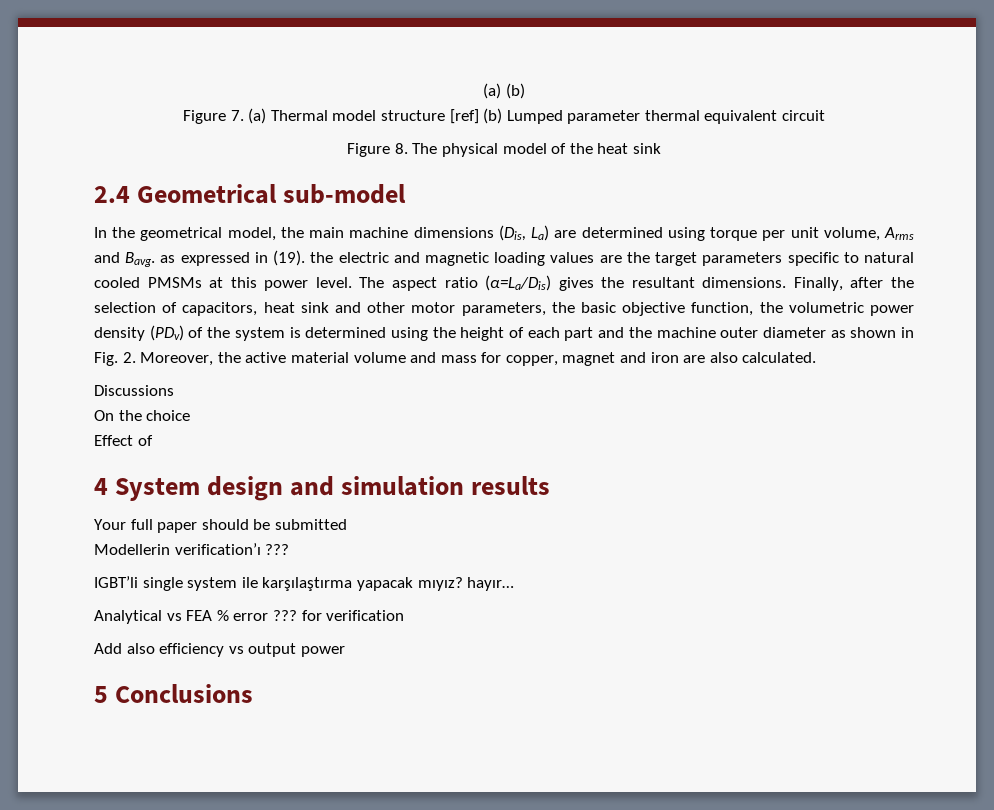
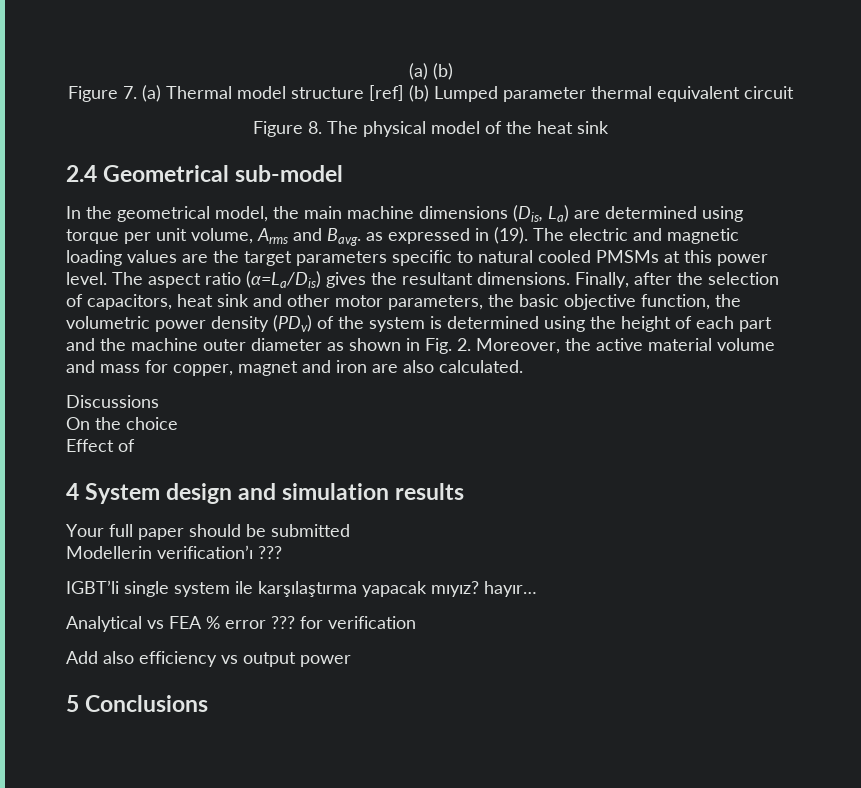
- In the geometrical model, the main machine dimensions (Dis, La) are determined using torque per unit volume, Arms and Bavg. as expressed in (19). the electric and magnetic loading values are the target parameters specific to natural cooled PMSMs at this power level.
+ In the geometrical model, the main machine dimensions (Dis, La) are determined using torque per unit volume, Arms and Bavg. as expressed in (19). The electric and magnetic loading values are the target parameters specific to natural cooled PMSMs at this power level.

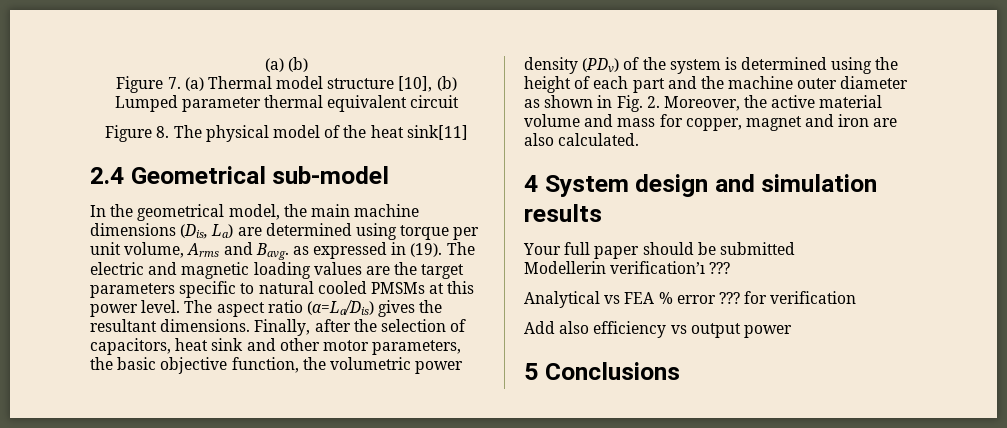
- Figure 7. (a) Thermal model structure [ref] (b) Lumped parameter thermal equivalent circuit
+ Figure 7. (a) Thermal model structure [10], (b) Lumped parameter thermal equivalent circuit
- Figure 8. The physical model of the heat sink
+ Figure 8. The physical model of the heat sink[11]
- Discussions
- On the choice
- Effect of
- IGBT’li single system ile karşılaştırma yapacak mıyız? hayır…

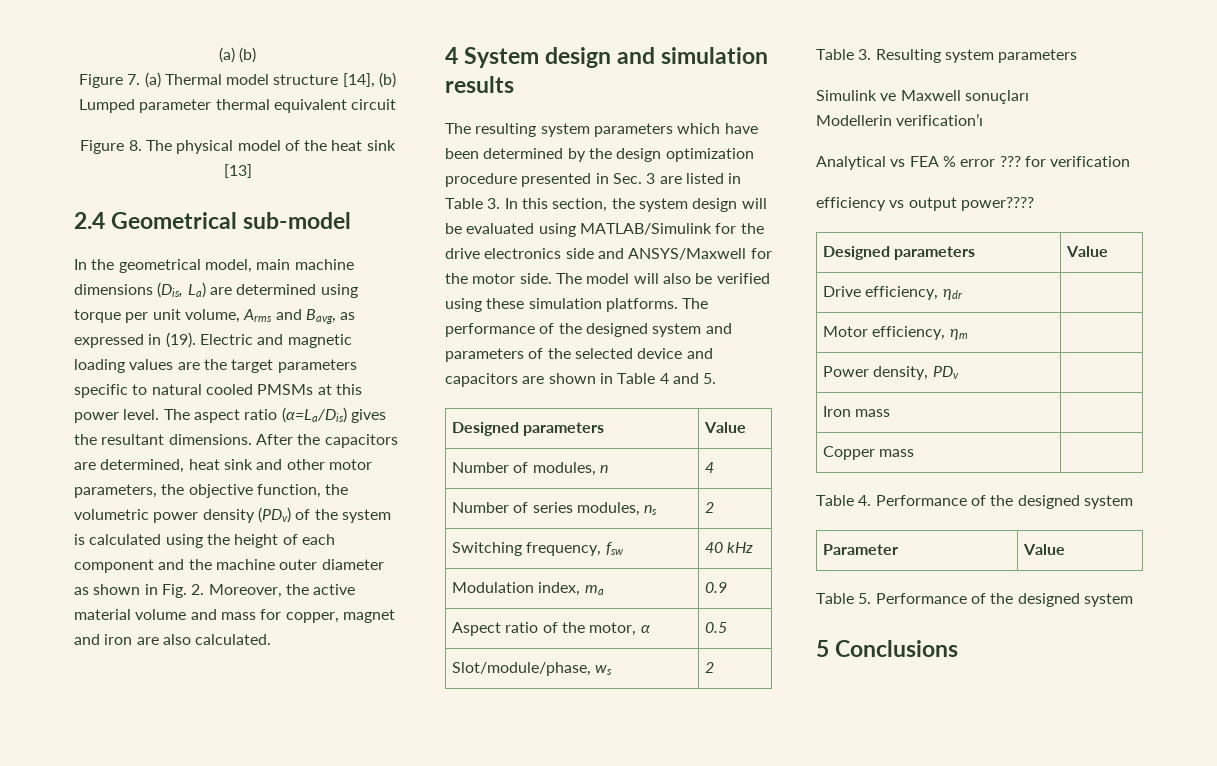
- Figure 7. (a) Thermal model structure [10], (b) Lumped parameter thermal equivalent circuit
+ Figure 7. (a) Thermal model structure [14], (b) Lumped parameter thermal equivalent circuit
- Figure 8. The physical model of the heat sink[11]
+ Figure 8. The physical model of the heat sink [13]
- In the geometrical model, the main machine dimensions (Dis, La) are determined using torque per unit volume, Arms and Bavg. as expressed in (19).
+ In the geometrical model, main machine dimensions (Dis, La) are determined using torque per unit volume, Arms and Bavg, as expressed in (19).
- The electric and magnetic loading values are the target parameters specific to natural cooled PMSMs at this power level.
+ Electric and magnetic loading values are the target parameters specific to natural cooled PMSMs at this power level.
- Finally, after the selection of capacitors, heat sink and other motor parameters, the basic objective function, the volumetric power density (PDv) of the system is determined using the height of each part and the machine outer diameter as shown in Fig. 2. Moreover, the active material volume and mass for copper, magnet and iron are also calculated.
+ After the capacitors are determined, heat sink and other motor parameters, the objective function, the volumetric power density (PDv) of the system is calculated using the height of each component and the machine outer diameter as shown in Fig. 2. Moreover, the active material volume and mass for copper, magnet and iron are also calculated.
- Your full paper should be submitted
+ The resulting system parameters which have been determined by the design optimization procedure presented in Sec. 3 are listed in Table 3. In this section, the system design will be evaluated using MATLAB/Simulink for the drive electronics side and ANSYS/Maxwell for the motor side. The model will also be verified using these simulation platforms. The performance of the designed system and parameters of the selected device and capacitors are shown in Table 4 and 5.
+ Designed parameters | Value
+ Number of modules, n | 4
+ Number of series modules, ns | 2
+ Switching frequency, fsw | 40 kHz
+ Modulation index, ma | 0.9
+ Aspect ratio of the motor, α | 0.5
+ Slot/module/phase, ws | 2
+ Table 3. Resulting system parameters
+ Simulink ve Maxwell sonuçları
- Modellerin verification’ı ???
+ Modellerin verification’ı
- Add also efficiency vs output power
+ efficiency vs output power????
+ Designed parameters | Value
+ Drive efficiency, ηdr |
+ Motor efficiency, ηm |
+ Power density, PDv |
+ Iron mass |
+ Copper mass |
+ Table 4. Performance of the designed system
+ Parameter | Value
+ Table 5. Performance of the designed system

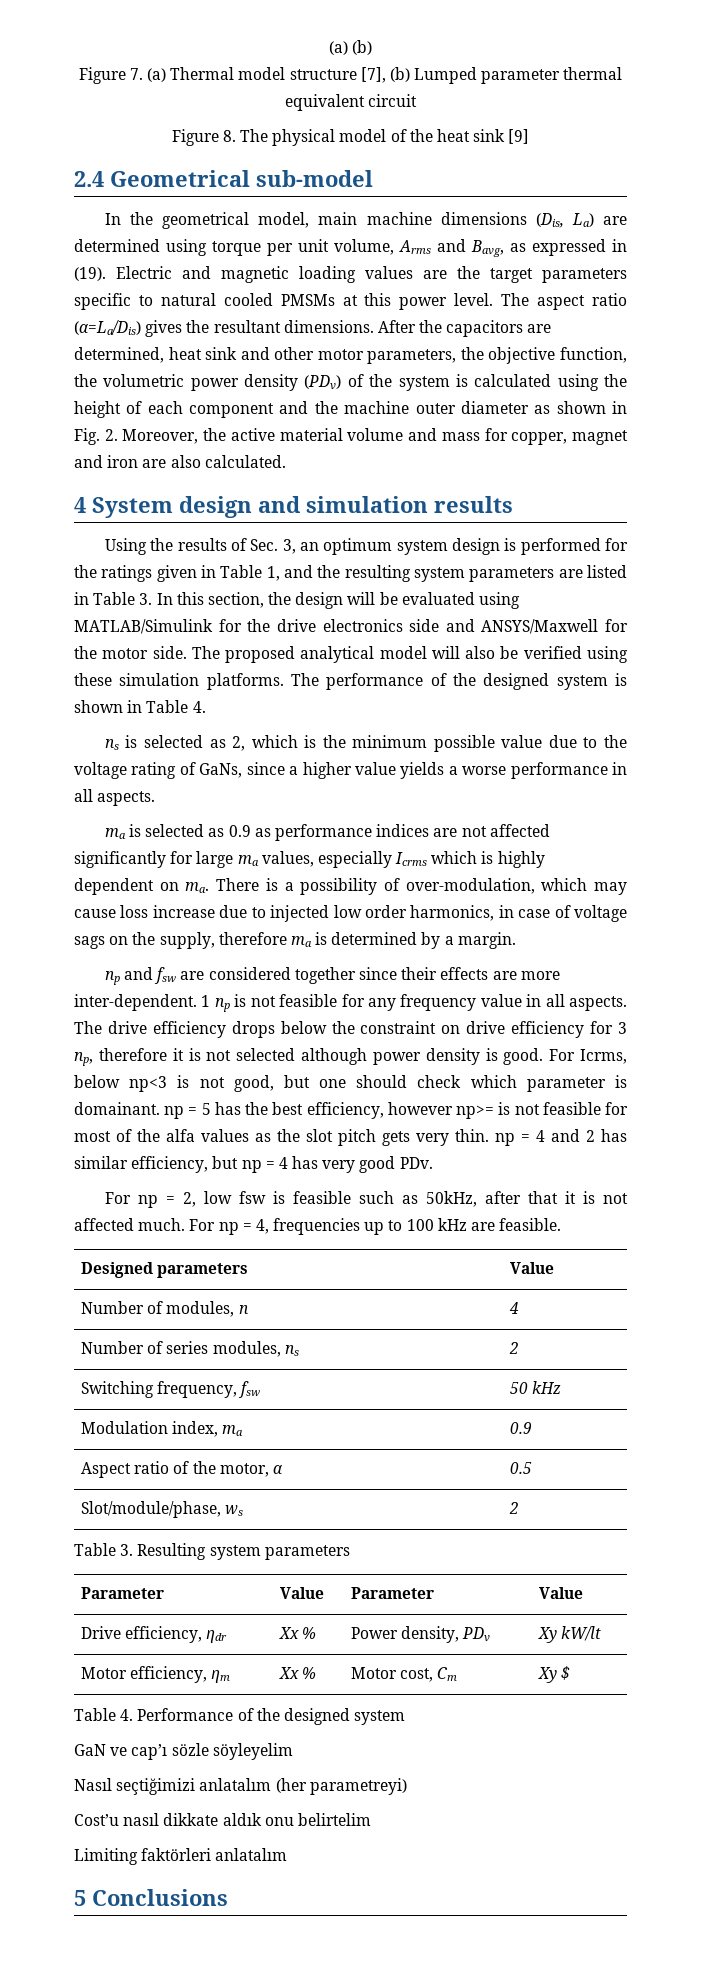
- Figure 7. (a) Thermal model structure [14], (b) Lumped parameter thermal equivalent circuit
+ Figure 7. (a) Thermal model structure [7], (b) Lumped parameter thermal equivalent circuit
- Figure 8. The physical model of the heat sink [13]
+ Figure 8. The physical model of the heat sink [9]
- The resulting system parameters which have been determined by the design optimization procedure presented in Sec. 3 are listed in Table 3. In this section, the system design will be evaluated using MATLAB/Simulink for the drive electronics side and ANSYS/Maxwell for the motor side.
+ Using the results of Sec. 3, an optimum system design is performed for the ratings given in Table 1, and the resulting system parameters are listed in Table 3. In this section, the design will be evaluated using MATLAB/Simulink for the drive electronics side and ANSYS/Maxwell for the motor side.
- The model will also be verified using these simulation platforms.
+ The proposed analytical model will also be verified using these simulation platforms.
- The performance of the designed system and parameters of the selected device and capacitors are shown in Table 4 and 5.
+ The performance of the designed system is shown in Table 4.
+ ns is selected as 2, which is the minimum possible value due to the voltage rating of GaNs, since a higher value yields a worse performance in all aspects.
+ ma is selected as 0.9 as performance indices are not affected significantly for large ma values, especially Icrms which is highly dependent on ma. There is a possibility of over-modulation, which may cause loss increase due to injected low order harmonics, in case of voltage sags on the supply, therefore ma is determined by a margin.
+ np and fsw are considered together since their effects are more inter-dependent. 1 np is not feasible for any frequency value in all aspects. The drive efficiency drops below the constraint on drive efficiency for 3 np, therefore it is not selected although power density is good. For Icrms, below np<3 is not good, but one should check which parameter is domainant. np = 5 has the best efficiency, however np>= is not feasible for most of the alfa values as the slot pitch gets very thin. np = 4 and 2 has similar efficiency, but np = 4 has very good PDv.
+ For np = 2, low fsw is feasible such as 50kHz, after that it is not affected much. For np = 4, frequencies up to 100 kHz are feasible.
- Switching frequency, fsw | 40 kHz
+ Switching frequency, fsw | 50 kHz
- Simulink ve Maxwell sonuçları
- Modellerin verification’ı
- Analytical vs FEA % error ??? for verification
- efficiency vs output power????
- Designed parameters | Value
- Drive efficiency, ηdr |
- Motor efficiency, ηm |
- Power density, PDv |
- Iron mass |
- Copper mass |
+ Parameter | Value | Parameter | Value
+ Drive efficiency, ηdr | Xx % | Power density, PDv | Xy kW/lt
+ Motor efficiency, ηm | Xx % | Motor cost, Cm | Xy $
- Parameter | Value
- Table 5. Performance of the designed system
+ GaN ve cap’ı sözle söyleyelim
+ Nasıl seçtiğimizi anlatalım (her parametreyi)
+ Cost’u nasıl dikkate aldık onu belirtelim
+ Limiting faktörleri anlatalım

